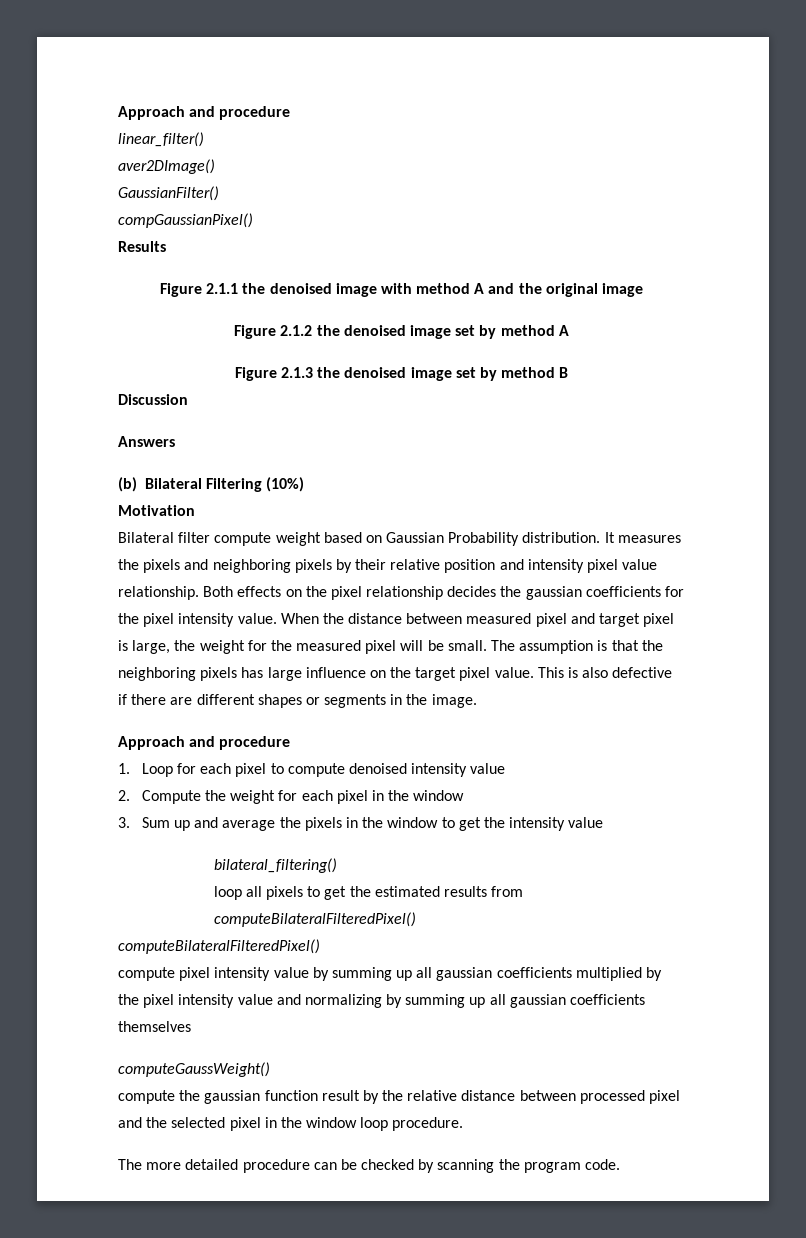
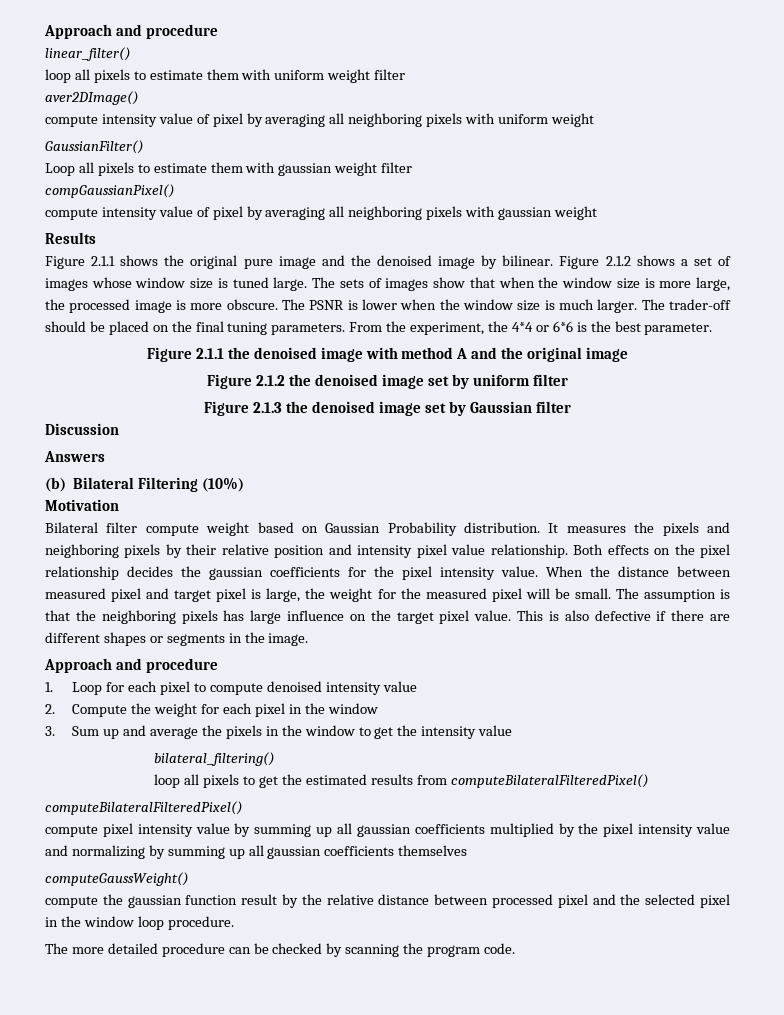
+ loop all pixels to estimate them with uniform weight filter
  aver2DImage()
+ compute intensity value of pixel by averaging all neighboring pixels with uniform weight
  GaussianFilter()
+ Loop all pixels to estimate them with gaussian weight filter
  compGaussianPixel()
+ compute intensity value of pixel by averaging all neighboring pixels with gaussian weight
  Results
+ Figure 2.1.1 shows the original pure image and the denoised image by bilinear. Figure 2.1.2 shows a set of images whose window size is tuned large. The sets of images show that when the window size is more large, the processed image is more obscure. The PSNR is lower when the window size is much larger. The trader-off should be placed on the final tuning parameters. From the experiment, the 4*4 or 6*6 is the best parameter.
- Figure 2.1.2 the denoised image set by method A
+ Figure 2.1.2 the denoised image set by uniform filter
- Figure 2.1.3 the denoised image set by method B
+ Figure 2.1.3 the denoised image set by Gaussian filter

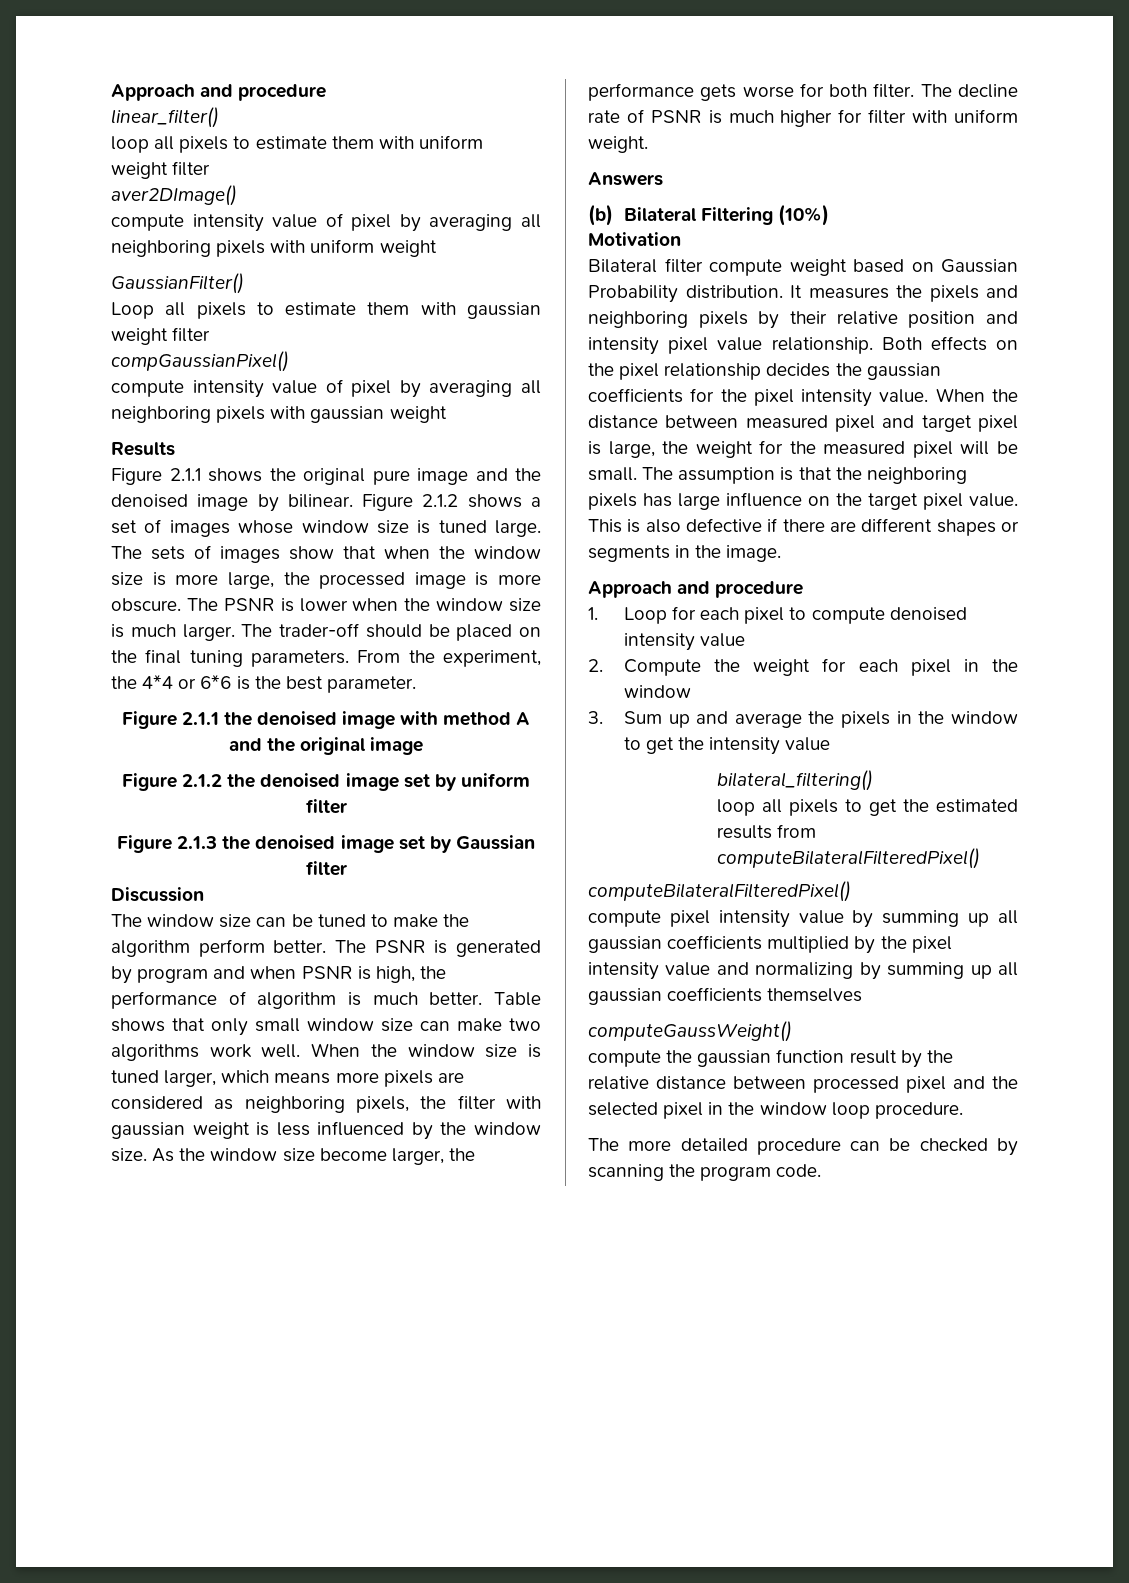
+ The window size can be tuned to make the algorithm perform better. The PSNR is generated by program and when PSNR is high, the performance of algorithm is much better. Table shows that only small window size can make two algorithms work well. When the window size is tuned larger, which means more pixels are considered as neighboring pixels, the filter with gaussian weight is less influenced by the window size. As the window size become larger, the performance gets worse for both filter. The decline rate of PSNR is much higher for filter with uniform weight.

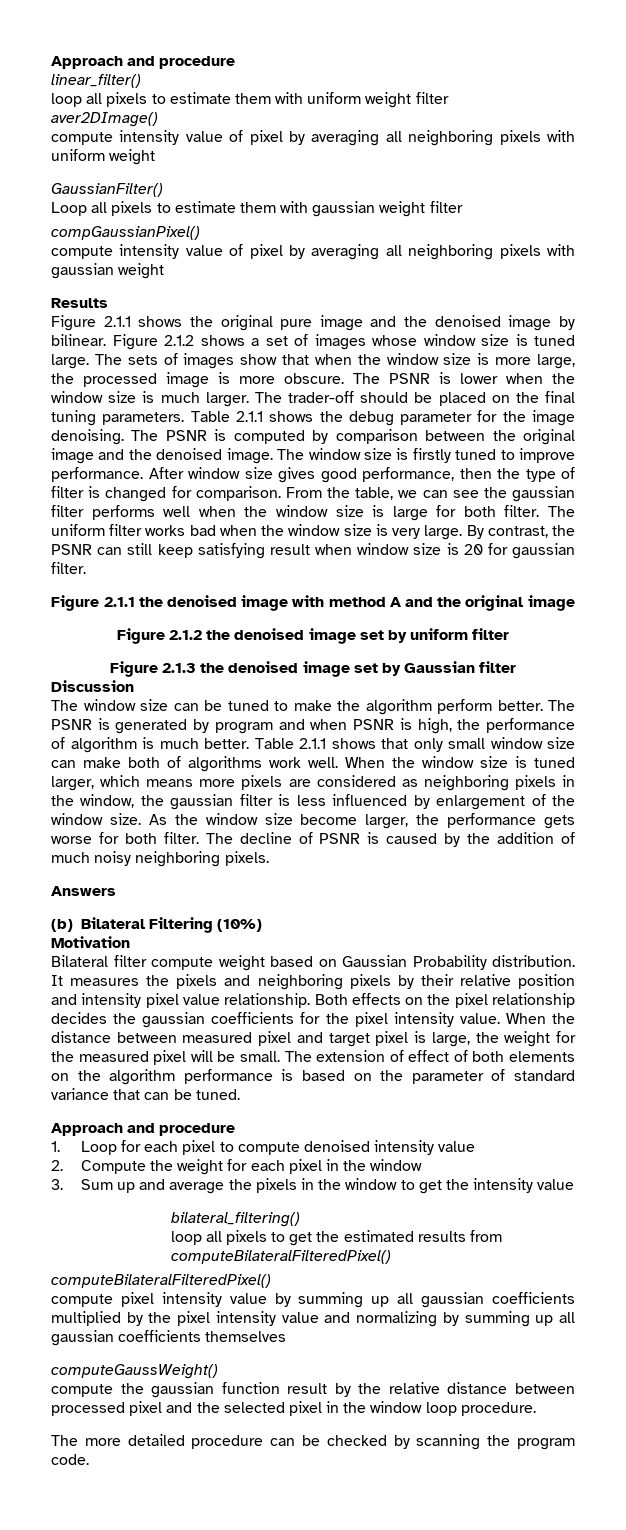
- From the experiment, the 4*4 or 6*6 is the best parameter.
+ Table 2.1.1 shows the debug parameter for the image denoising. The PSNR is computed by comparison between the original image and the denoised image. The window size is firstly tuned to improve performance. After window size gives good performance, then the type of filter is changed for comparison. From the table, we can see the gaussian filter performs well when the window size is large for both filter. The uniform filter works bad when the window size is very large. By contrast, the PSNR can still keep satisfying result when window size is 20 for gaussian filter.
- Table shows that only small window size can make two algorithms work well.
+ Table 2.1.1 shows that only small window size can make both of algorithms work well.
- When the window size is tuned larger, which means more pixels are considered as neighboring pixels, the filter with gaussian weight is less influenced by the window size.
+ When the window size is tuned larger, which means more pixels are considered as neighboring pixels in the window, the gaussian filter is less influenced by enlargement of the window size.
- The decline rate of PSNR is much higher for filter with uniform weight.
+ The decline of PSNR is caused by the addition of much noisy neighboring pixels.
- The assumption is that the neighboring pixels has large influence on the target pixel value. This is also defective if there are different shapes or segments in the image.
+ The extension of effect of both elements on the algorithm performance is based on the parameter of standard variance that can be tuned.

